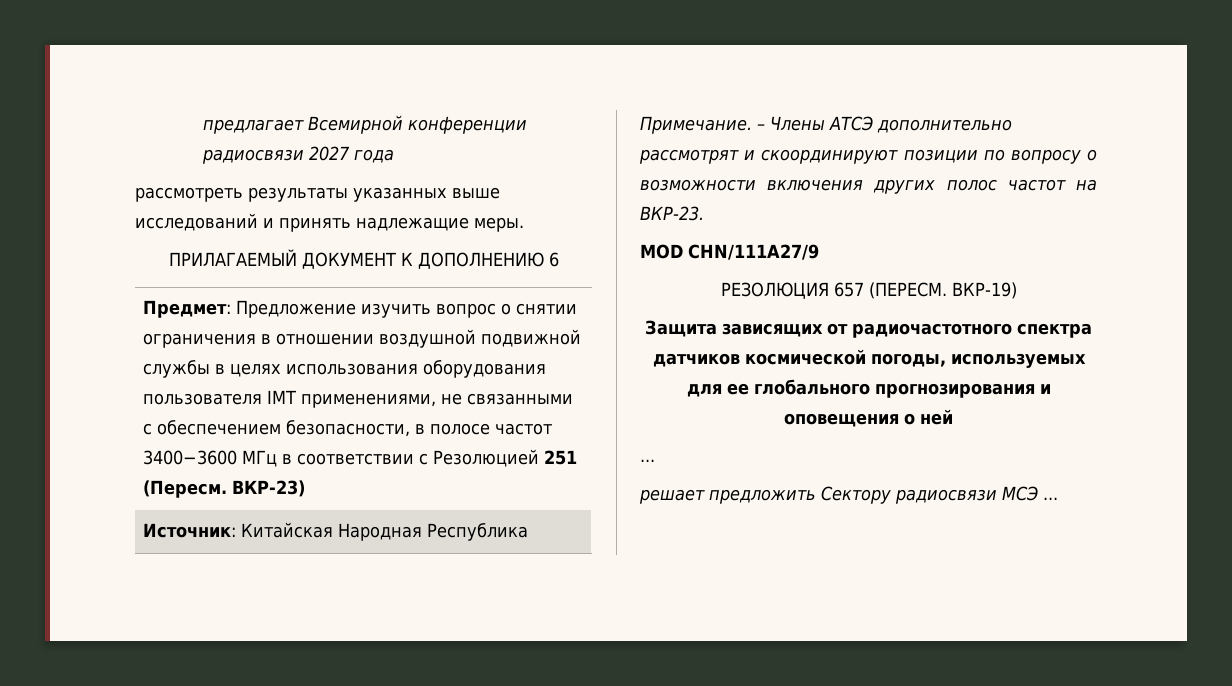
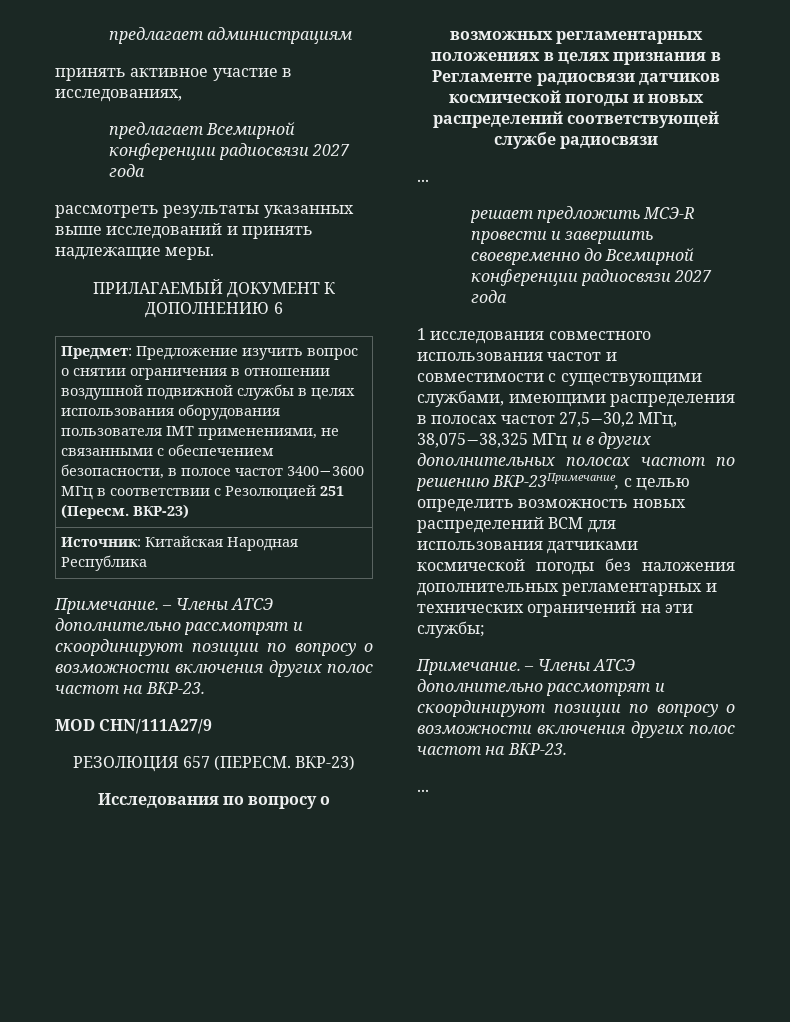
+ предлагает администрациям
+ принять активное участие в исследованиях,
- РЕЗОЛЮЦИЯ 657 (ПЕРЕСМ. ВКР-19)
- Защита зависящих от радиочастотного спектра датчиков космической погоды, используемых для ее глобального прогнозирования и оповещения о ней
+ РЕЗОЛЮЦИЯ 657 (ПЕРЕСМ. ВКР-23)
+ Исследования по вопросу о возможных регламентарных положениях в целях признания в Регламенте радиосвязи датчиков космической погоды и новых распределений соответствующей службе радиосвязи
  ...
- решает предложить Сектору радиосвязи МСЭ ...
+ решает предложить МСЭ-R провести и завершить своевременно до Всемирной конференции радиосвязи 2027 года
+ 1 исследования совместного использования частот и совместимости с существующими службами, имеющими распределения в полосах частот 27,5−30,2 МГц, 38,075−38,325 МГц и в других дополнительных полосах частот по решению ВКР-23Примечание, с целью определить возможность новых распределений ВСМ для использования датчиками космической погоды без наложения дополнительных регламентарных и технических ограничений на эти службы;
+ Примечание. – Члены АТСЭ дополнительно рассмотрят и скоординируют позиции по вопросу о возможности включения других полос частот на ВКР-23.
+ ...

